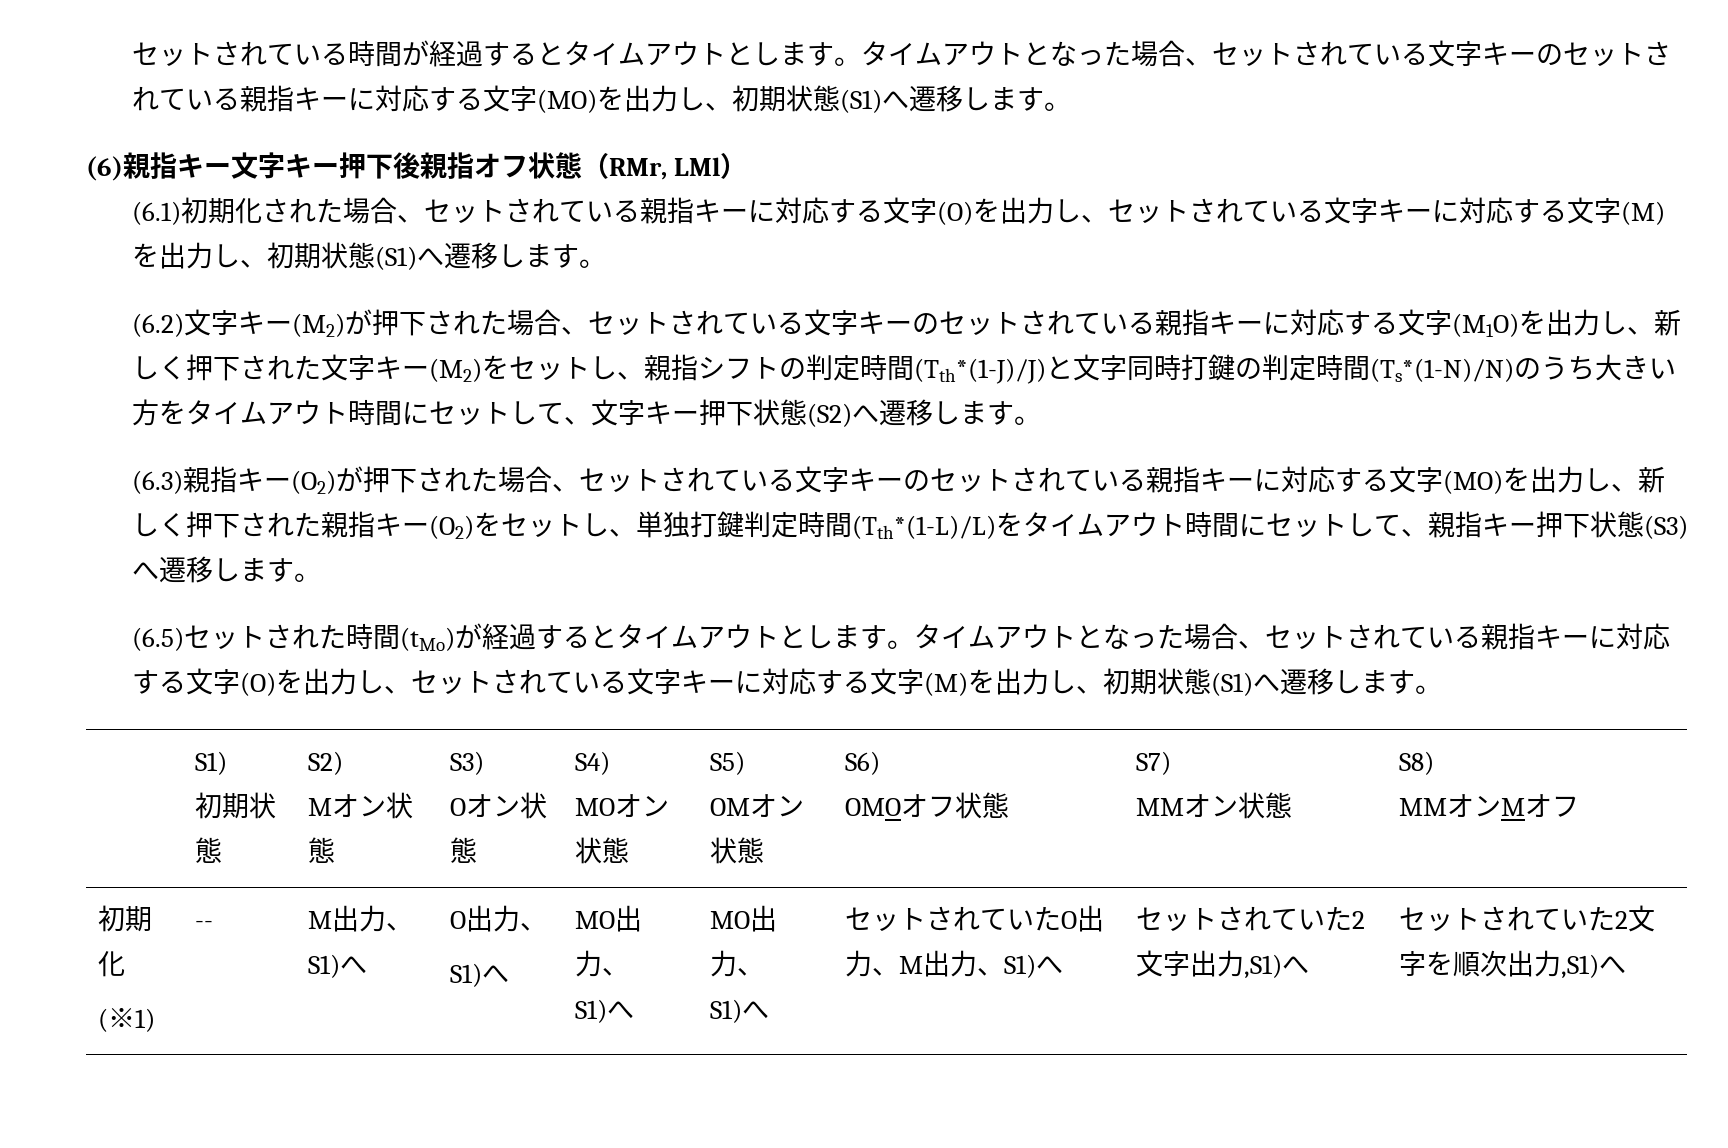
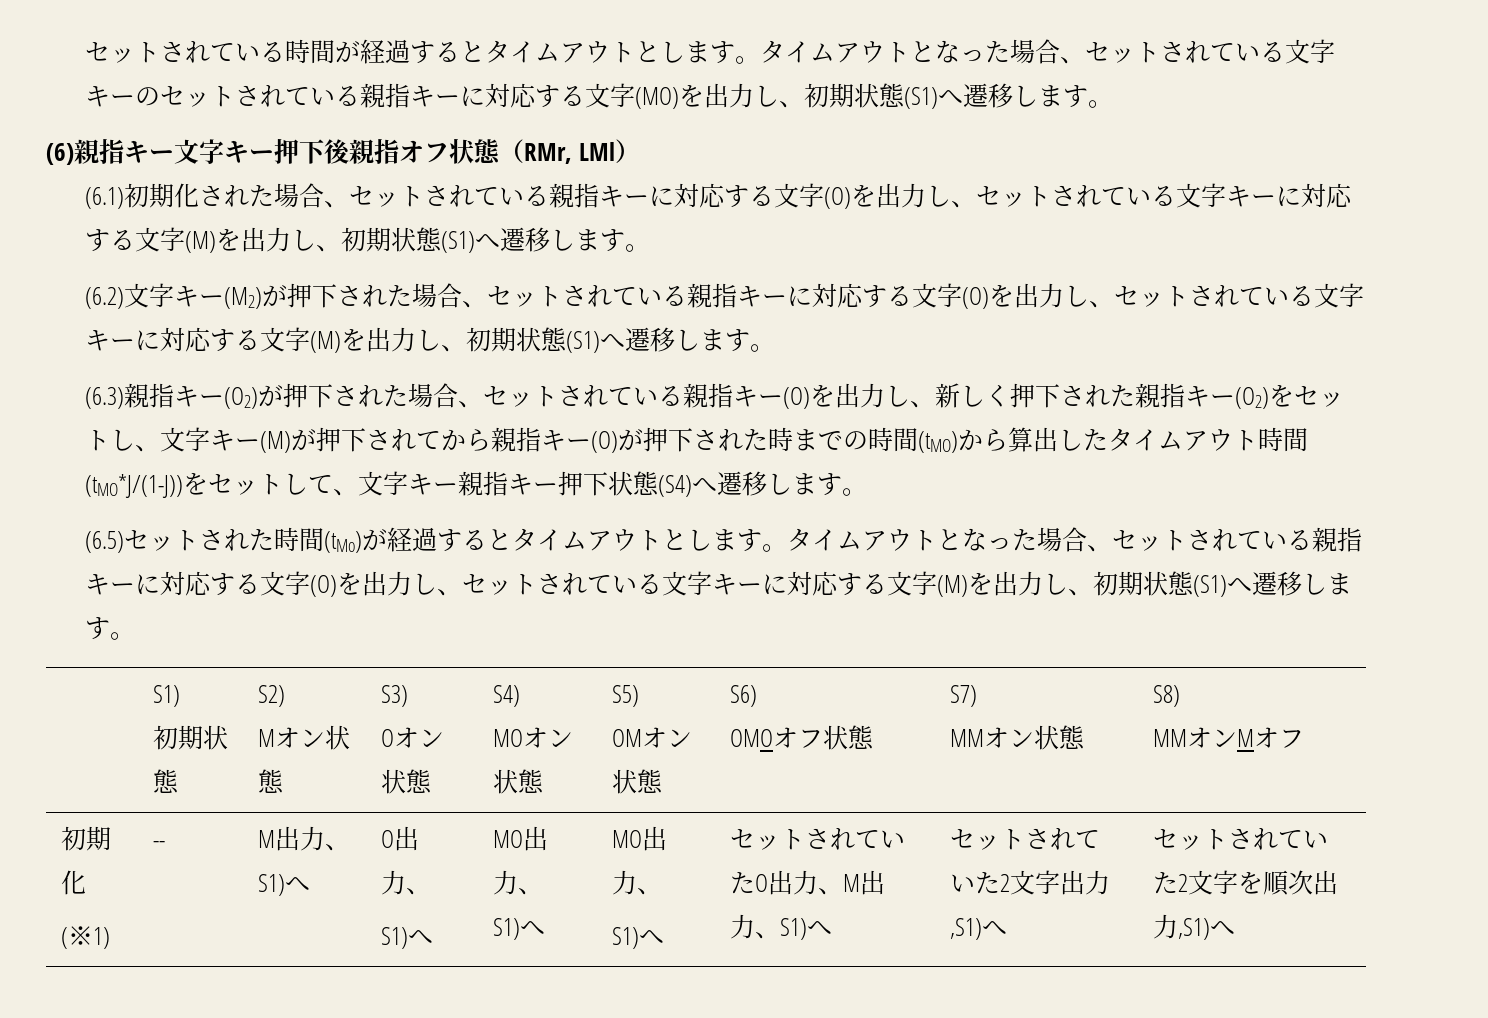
- (6.2)文字キー(M2)が押下された場合、セットされている文字キーのセットされている親指キーに対応する文字(M1O)を出力し、新しく押下された文字キー(M2)をセットし、親指シフトの判定時間(Tth*(1-J)/J)と文字同時打鍵の判定時間(Ts*(1-N)/N)のうち大きい方をタイムアウト時間にセットして、文字キー押下状態(S2)へ遷移します。
+ (6.2)文字キー(M2)が押下された場合、セットされている親指キーに対応する文字(O)を出力し、セットされている文字キーに対応する文字(M)を出力し、初期状態(S1)へ遷移します。
- (6.3)親指キー(O2)が押下された場合、セットされている文字キーのセットされている親指キーに対応する文字(MO)を出力し、新しく押下された親指キー(O2)をセットし、単独打鍵判定時間(Tth*(1-L)/L)をタイムアウト時間にセットして、親指キー押下状態(S3)へ遷移します。
+ (6.3)親指キー(O2)が押下された場合、セットされている親指キー(O)を出力し、新しく押下された親指キー(O2)をセットし、文字キー(M)が押下されてから親指キー(O)が押下された時までの時間(tMO)から算出したタイムアウト時間(tMO*J/(1-J))をセットして、文字キー親指キー押下状態(S4)へ遷移します。

